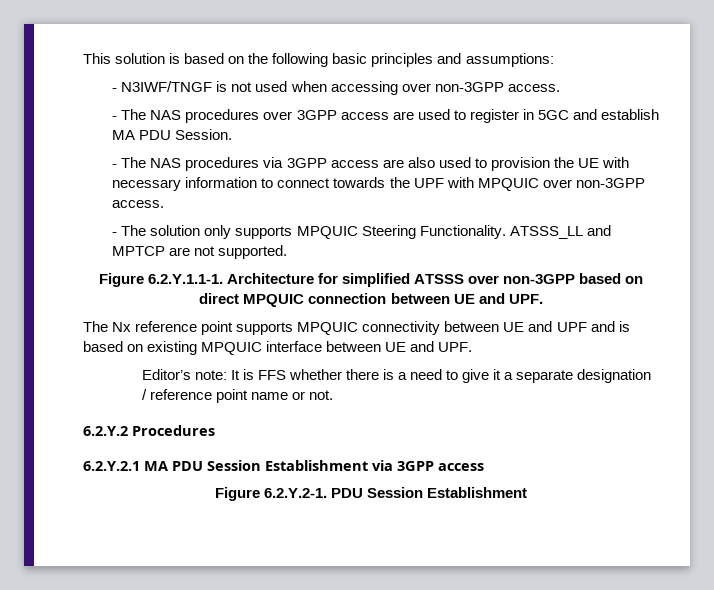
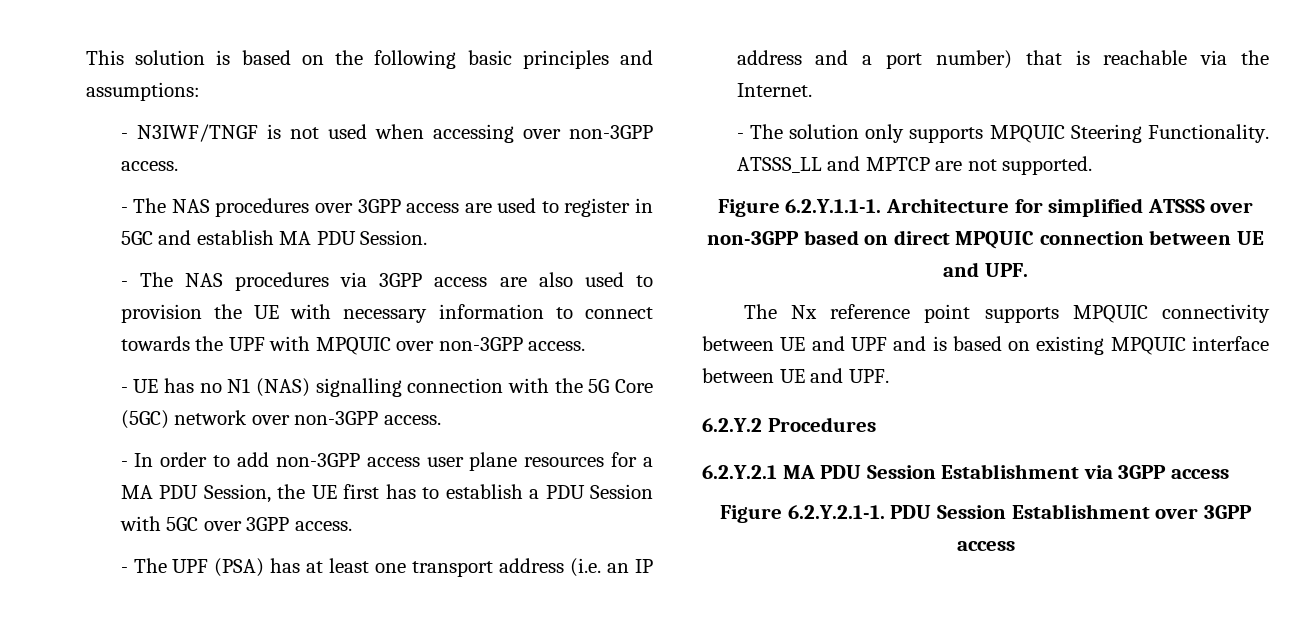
+ - UE has no N1 (NAS) signalling connection with the 5G Core (5GC) network over non-3GPP access.
+ - In order to add non-3GPP access user plane resources for a MA PDU Session, the UE first has to establish a PDU Session with 5GC over 3GPP access.
+ - The UPF (PSA) has at least one transport address (i.e. an IP address and a port number) that is reachable via the Internet.
- Editor’s note: It is FFS whether there is a need to give it a separate designation / reference point name or not.
- Figure 6.2.Y.2-1. PDU Session Establishment
+ Figure 6.2.Y.2.1-1. PDU Session Establishment over 3GPP access

